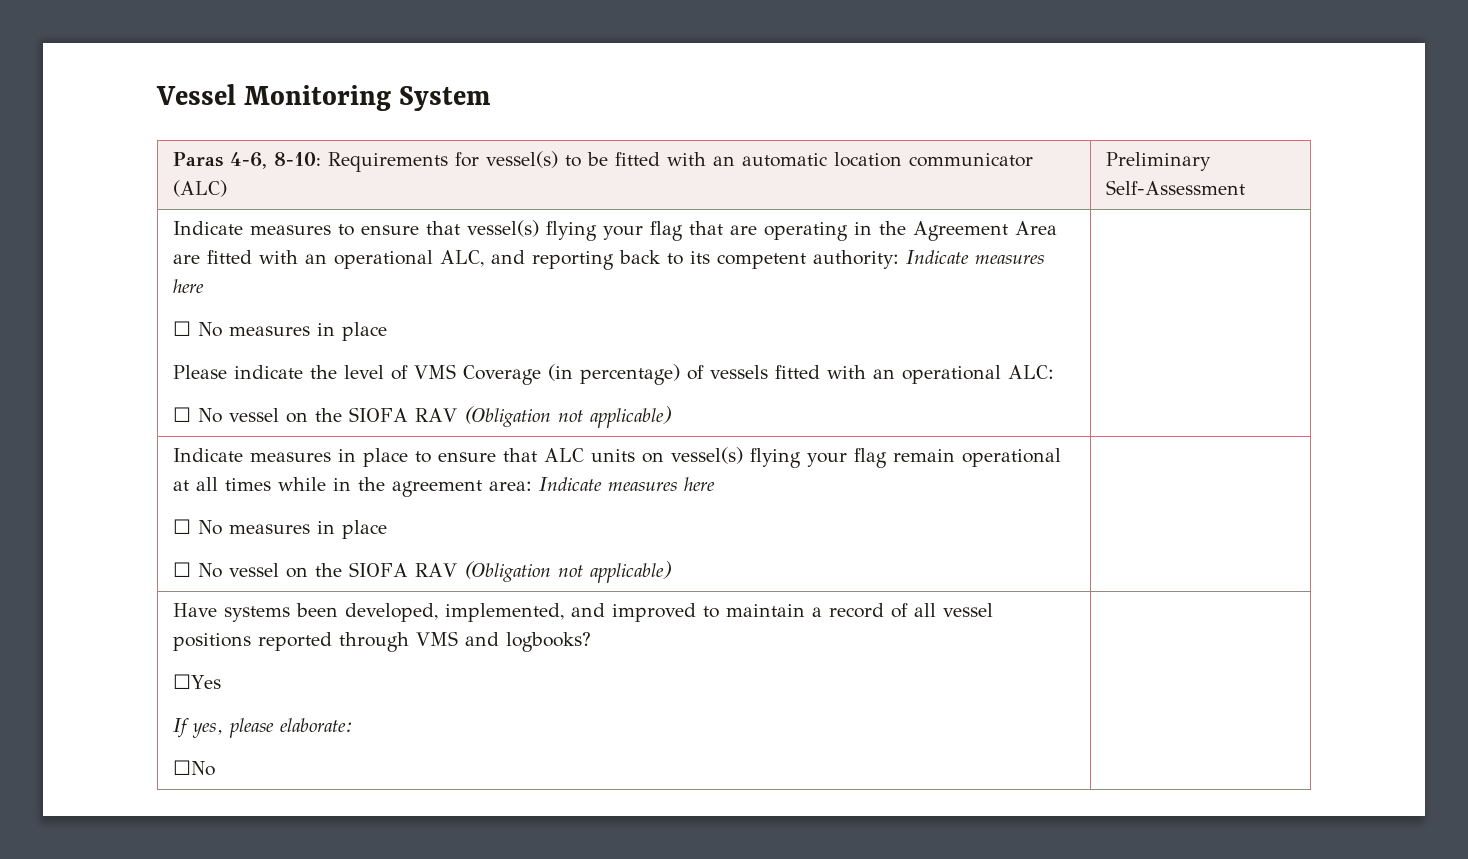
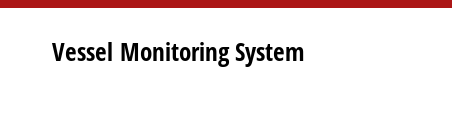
- Paras 4-6, 8-10: Requirements for vessel(s) to be fitted with an automatic location communicator (ALC) | Preliminary Self-Assessment
- Indicate measures to ensure that vessel(s) flying your flag that are operating in the Agreement Area are fitted with an operational ALC, and reporting back to its competent authority: Indicate measures here
- ☐ No measures in place
- Please indicate the level of VMS Coverage (in percentage) of vessels fitted with an operational ALC:
- ☐ No vessel on the SIOFA RAV (Obligation not applicable) |
- Indicate measures in place to ensure that ALC units on vessel(s) flying your flag remain operational at all times while in the agreement area: Indicate measures here
- ☐ No measures in place
- ☐ No vessel on the SIOFA RAV (Obligation not applicable) |
- Have systems been developed, implemented, and improved to maintain a record of all vessel positions reported through VMS and logbooks?
- ☐Yes
- If yes, please elaborate:
- ☐No |

